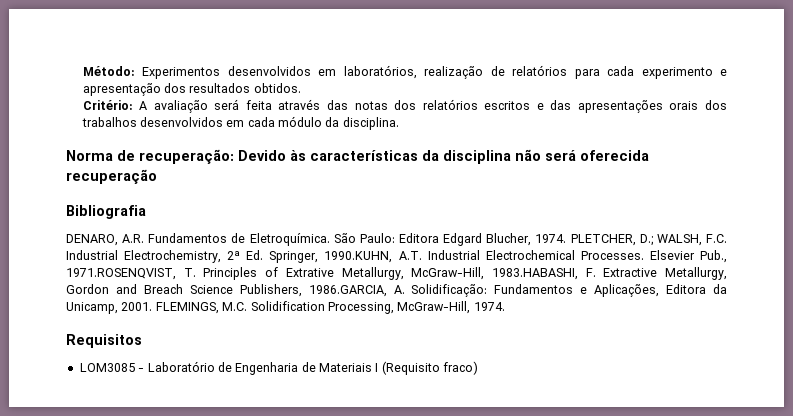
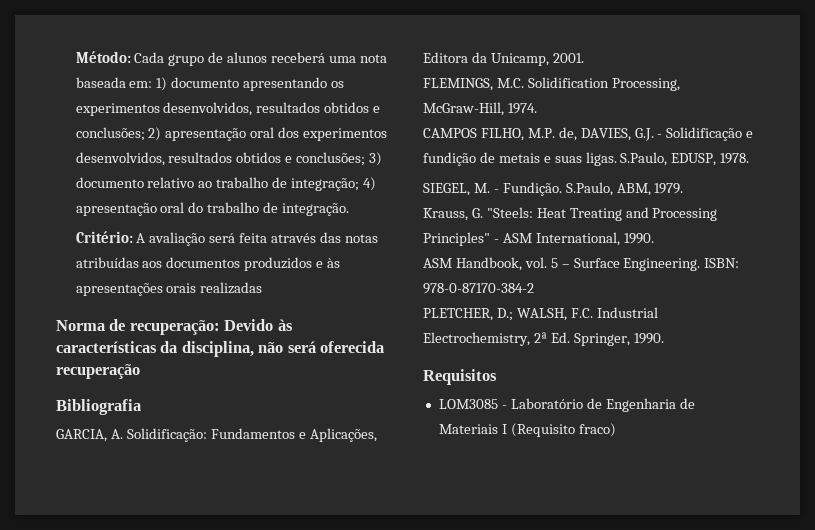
- Método: Experimentos desenvolvidos em laboratórios, realização de relatórios para cada experimento e apresentação dos resultados obtidos.
+ Método: Cada grupo de alunos receberá uma nota baseada em: 1) documento apresentando os experimentos desenvolvidos, resultados obtidos e conclusões; 2) apresentação oral dos experimentos desenvolvidos, resultados obtidos e conclusões; 3) documento relativo ao trabalho de integração; 4) apresentação oral do trabalho de integração.
- Critério: A avaliação será feita através das notas dos relatórios escritos e das apresentações orais dos trabalhos desenvolvidos em cada módulo da disciplina.
+ Critério: A avaliação será feita através das notas atribuídas aos documentos produzidos e às apresentações orais realizadas
- Norma de recuperação: Devido às características da disciplina não será oferecida recuperação
+ Norma de recuperação: Devido às características da disciplina, não será oferecida recuperação
- DENARO, A.R. Fundamentos de Eletroquímica. São Paulo: Editora Edgard Blucher, 1974. PLETCHER, D.; WALSH, F.C. Industrial Electrochemistry, 2ª Ed. Springer, 1990.KUHN, A.T. Industrial Electrochemical Processes. Elsevier Pub., 1971.ROSENQVIST, T. Principles of Extrative Metallurgy, McGraw-Hill, 1983.HABASHI, F. Extractive Metallurgy, Gordon and Breach Science Publishers, 1986.GARCIA, A. Solidificação: Fundamentos e Aplicações, Editora da Unicamp, 2001. FLEMINGS, M.C. Solidification Processing, McGraw-Hill, 1974.
+ GARCIA, A. Solidificação: Fundamentos e Aplicações, Editora da Unicamp, 2001.
+ FLEMINGS, M.C. Solidification Processing, McGraw-Hill, 1974.
+ CAMPOS FILHO, M.P. de, DAVIES, G.J. - Solidificação e fundição de metais e suas ligas. S.Paulo, EDUSP, 1978.
+ SIEGEL, M. - Fundição. S.Paulo, ABM, 1979.
+ Krauss, G. "Steels: Heat Treating and Processing Principles" - ASM International, 1990.
+ ASM Handbook, vol. 5 – Surface Engineering. ISBN: 978-0-87170-384-2
+ PLETCHER, D.; WALSH, F.C. Industrial Electrochemistry, 2ª Ed. Springer, 1990.

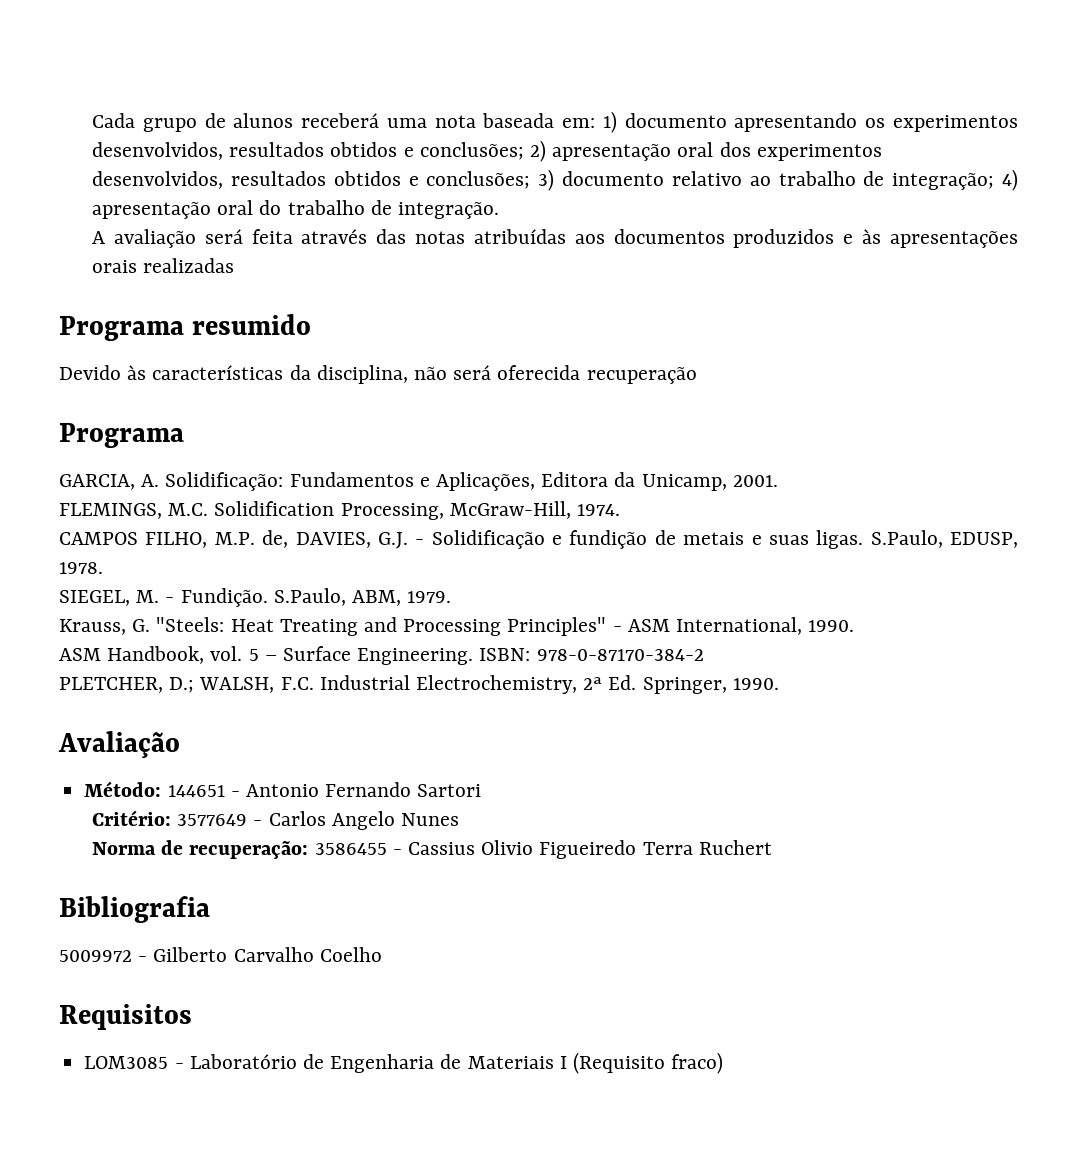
- Método: Cada grupo de alunos receberá uma nota baseada em: 1) documento apresentando os experimentos desenvolvidos, resultados obtidos e conclusões; 2) apresentação oral dos experimentos desenvolvidos, resultados obtidos e conclusões; 3) documento relativo ao trabalho de integração; 4) apresentação oral do trabalho de integração.
+ Cada grupo de alunos receberá uma nota baseada em: 1) documento apresentando os experimentos desenvolvidos, resultados obtidos e conclusões; 2) apresentação oral dos experimentos desenvolvidos, resultados obtidos e conclusões; 3) documento relativo ao trabalho de integração; 4) apresentação oral do trabalho de integração.
- Critério: A avaliação será feita através das notas atribuídas aos documentos produzidos e às apresentações orais realizadas
+ A avaliação será feita através das notas atribuídas aos documentos produzidos e às apresentações orais realizadas
- Norma de recuperação: Devido às características da disciplina, não será oferecida recuperação
- Bibliografia
+ Programa resumido
+ Devido às características da disciplina, não será oferecida recuperação
+ Programa
+ Avaliação
+ Método: 144651 - Antonio Fernando Sartori
+ Critério: 3577649 - Carlos Angelo Nunes
+ Norma de recuperação: 3586455 - Cassius Olivio Figueiredo Terra Ruchert
+ Bibliografia
+ 5009972 - Gilberto Carvalho Coelho

